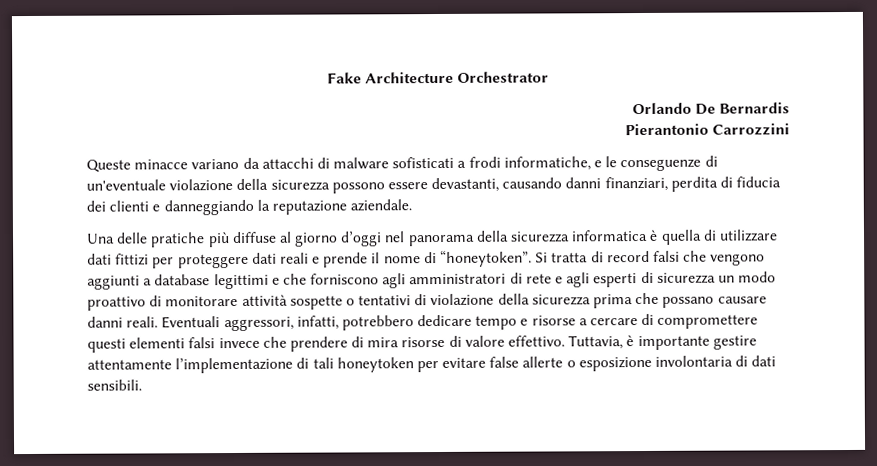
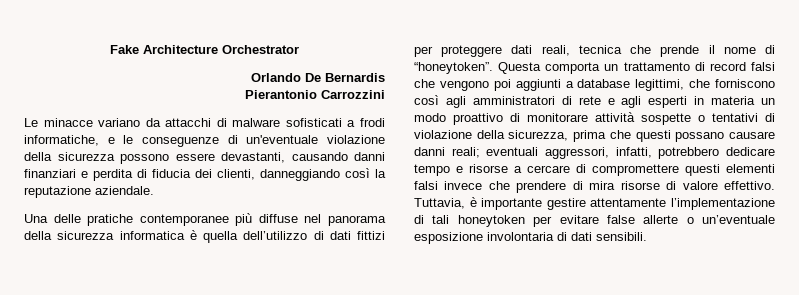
- Queste minacce variano da attacchi di malware sofisticati a frodi informatiche, e le conseguenze di un'eventuale violazione della sicurezza possono essere devastanti, causando danni finanziari, perdita di fiducia dei clienti e danneggiando la reputazione aziendale.
+ Le minacce variano da attacchi di malware sofisticati a frodi informatiche, e le conseguenze di un'eventuale violazione della sicurezza possono essere devastanti, causando danni finanziari e perdita di fiducia dei clienti, danneggiando così la reputazione aziendale.
- Una delle pratiche più diffuse al giorno d’oggi nel panorama della sicurezza informatica è quella di utilizzare dati fittizi per proteggere dati reali e prende il nome di “honeytoken”.
+ Una delle pratiche contemporanee più diffuse nel panorama della sicurezza informatica è quella dell’utilizzo di dati fittizi per proteggere dati reali, tecnica che prende il nome di “honeytoken”.
- Si tratta di record falsi che vengono aggiunti a database legittimi e che forniscono agli amministratori di rete e agli esperti di sicurezza un modo proattivo di monitorare attività sospette o tentativi di violazione della sicurezza prima che possano causare danni reali. Eventuali aggressori, infatti, potrebbero dedicare tempo e risorse a cercare di compromettere questi elementi falsi invece che prendere di mira risorse di valore effettivo.
+ Questa comporta un trattamento di record falsi che vengono poi aggiunti a database legittimi, che forniscono così agli amministratori di rete e agli esperti in materia un modo proattivo di monitorare attività sospette o tentativi di violazione della sicurezza, prima che questi possano causare danni reali; eventuali aggressori, infatti, potrebbero dedicare tempo e risorse a cercare di compromettere questi elementi falsi invece che prendere di mira risorse di valore effettivo.
- Tuttavia, è importante gestire attentamente l’implementazione di tali honeytoken per evitare false allerte o esposizione involontaria di dati sensibili.
+ Tuttavia, è importante gestire attentamente l’implementazione di tali honeytoken per evitare false allerte o un’eventuale esposizione involontaria di dati sensibili.

